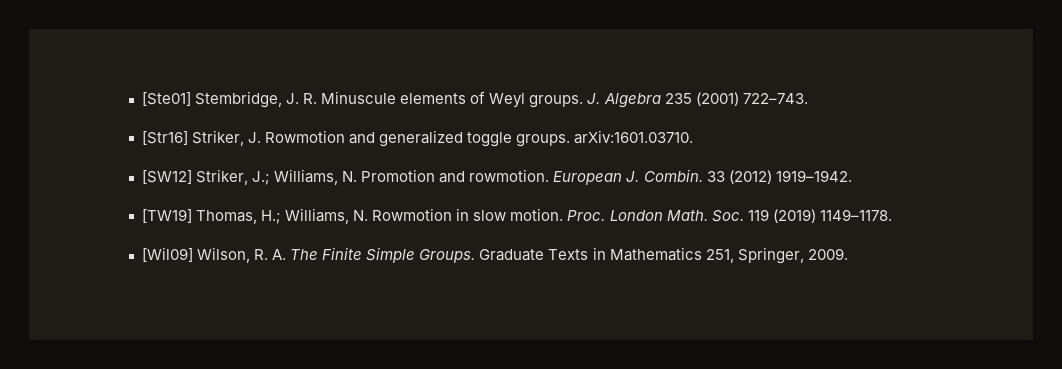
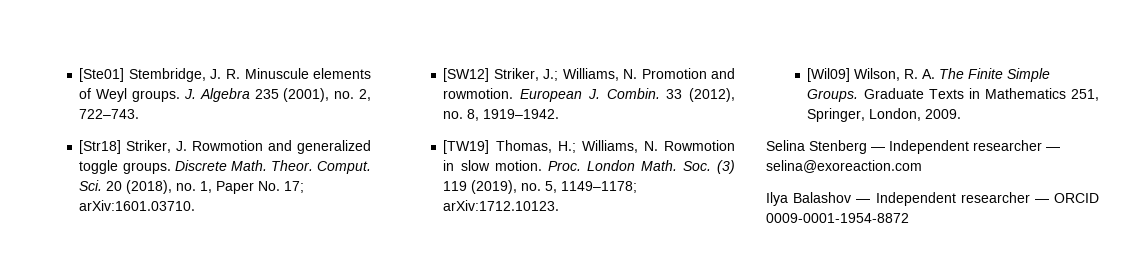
- J. Algebra 235 (2001) 722–743.
+ J. Algebra 235 (2001), no. 2, 722–743.
- [Str16] Striker, J. Rowmotion and generalized toggle groups. arXiv:1601.03710.
+ [Str18] Striker, J. Rowmotion and generalized toggle groups. Discrete Math. Theor. Comput. Sci. 20 (2018), no. 1, Paper No. 17; arXiv:1601.03710.
- 33 (2012) 1919–1942.
+ 33 (2012), no. 8, 1919–1942.
- Soc. 119 (2019) 1149–1178.
+ Soc. (3) 119 (2019), no. 5, 1149–1178; arXiv:1712.10123.
- Graduate Texts in Mathematics 251, Springer, 2009.
+ Graduate Texts in Mathematics 251, Springer, London, 2009.
+ Selina Stenberg — Independent researcher — selina@exoreaction.com
+ Ilya Balashov — Independent researcher — ORCID 0009-0001-1954-8872

